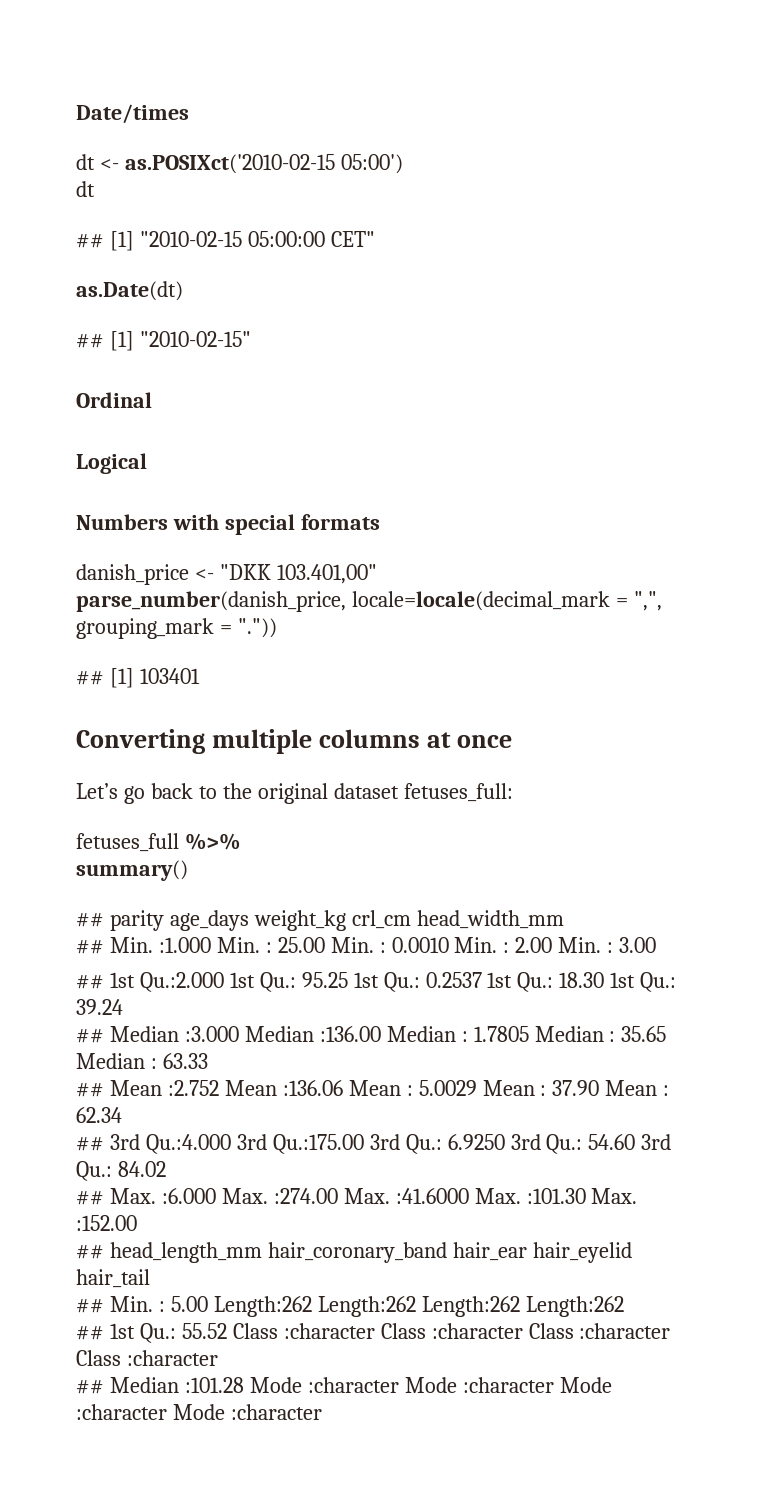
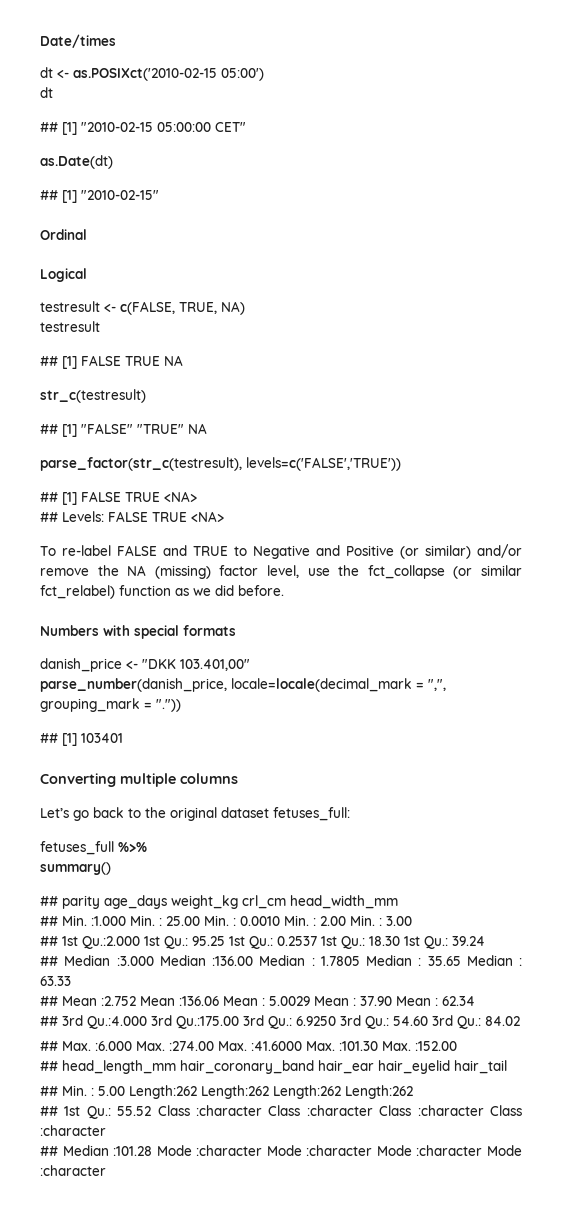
+ testresult <- c(FALSE, TRUE, NA)
+ testresult
+ ## [1] FALSE TRUE NA
+ str_c(testresult)
+ ## [1] "FALSE" "TRUE" NA
+ parse_factor(str_c(testresult), levels=c('FALSE','TRUE'))
+ ## [1] FALSE TRUE <NA>
+ ## Levels: FALSE TRUE <NA>
+ To re-label FALSE and TRUE to Negative and Positive (or similar) and/or remove the NA (missing) factor level, use the fct_collapse (or similar fct_relabel) function as we did before.
- Converting multiple columns at once
+ Converting multiple columns

